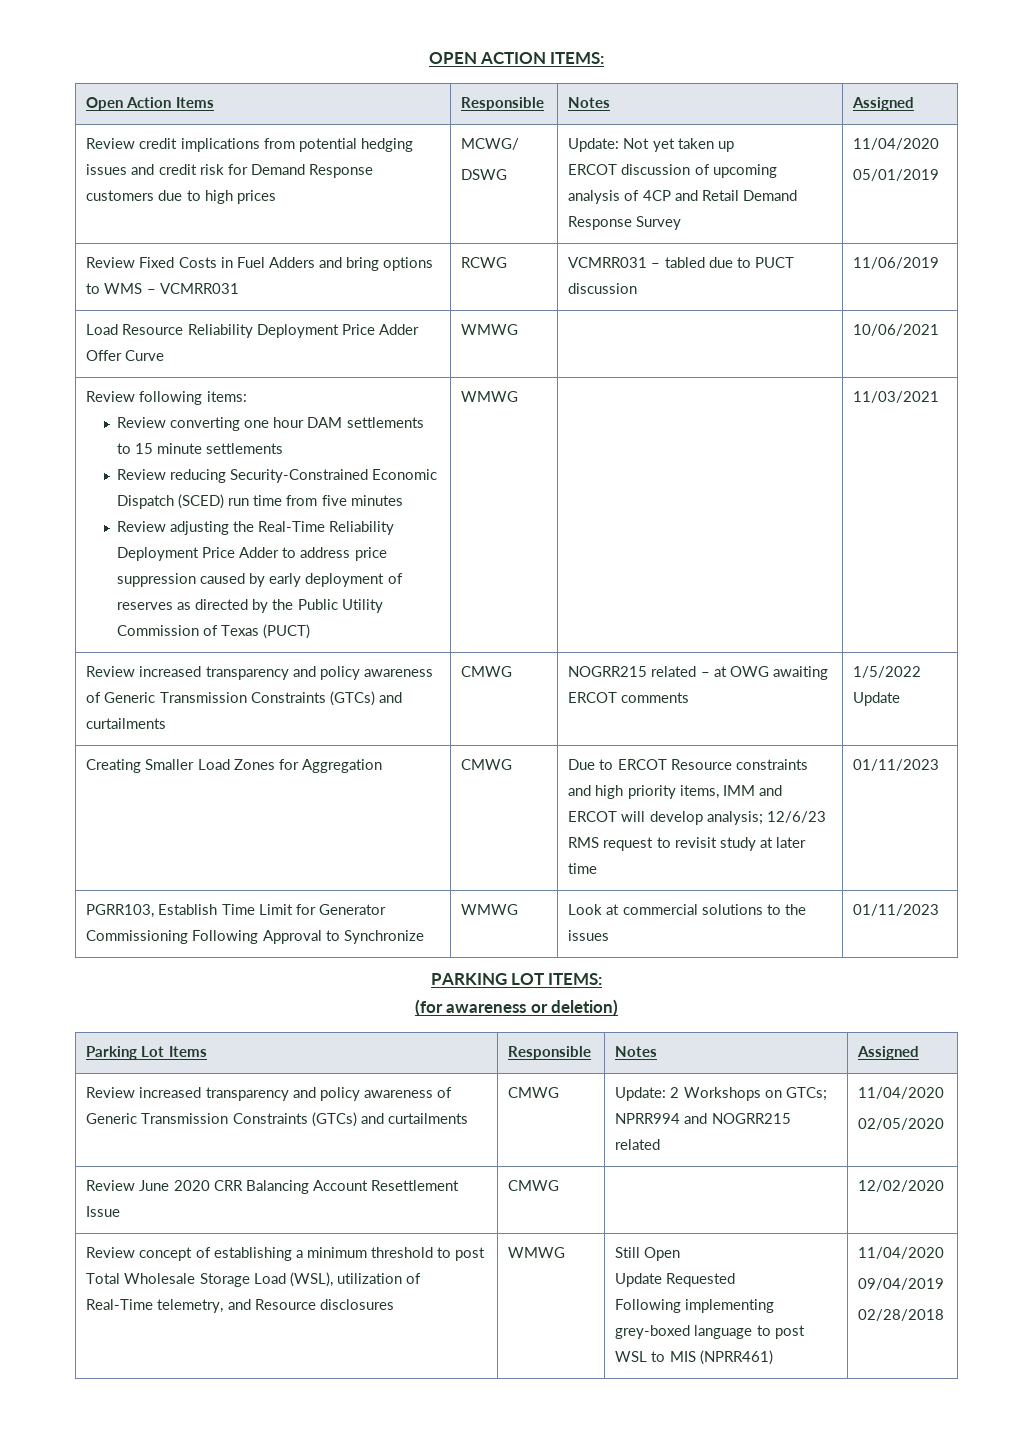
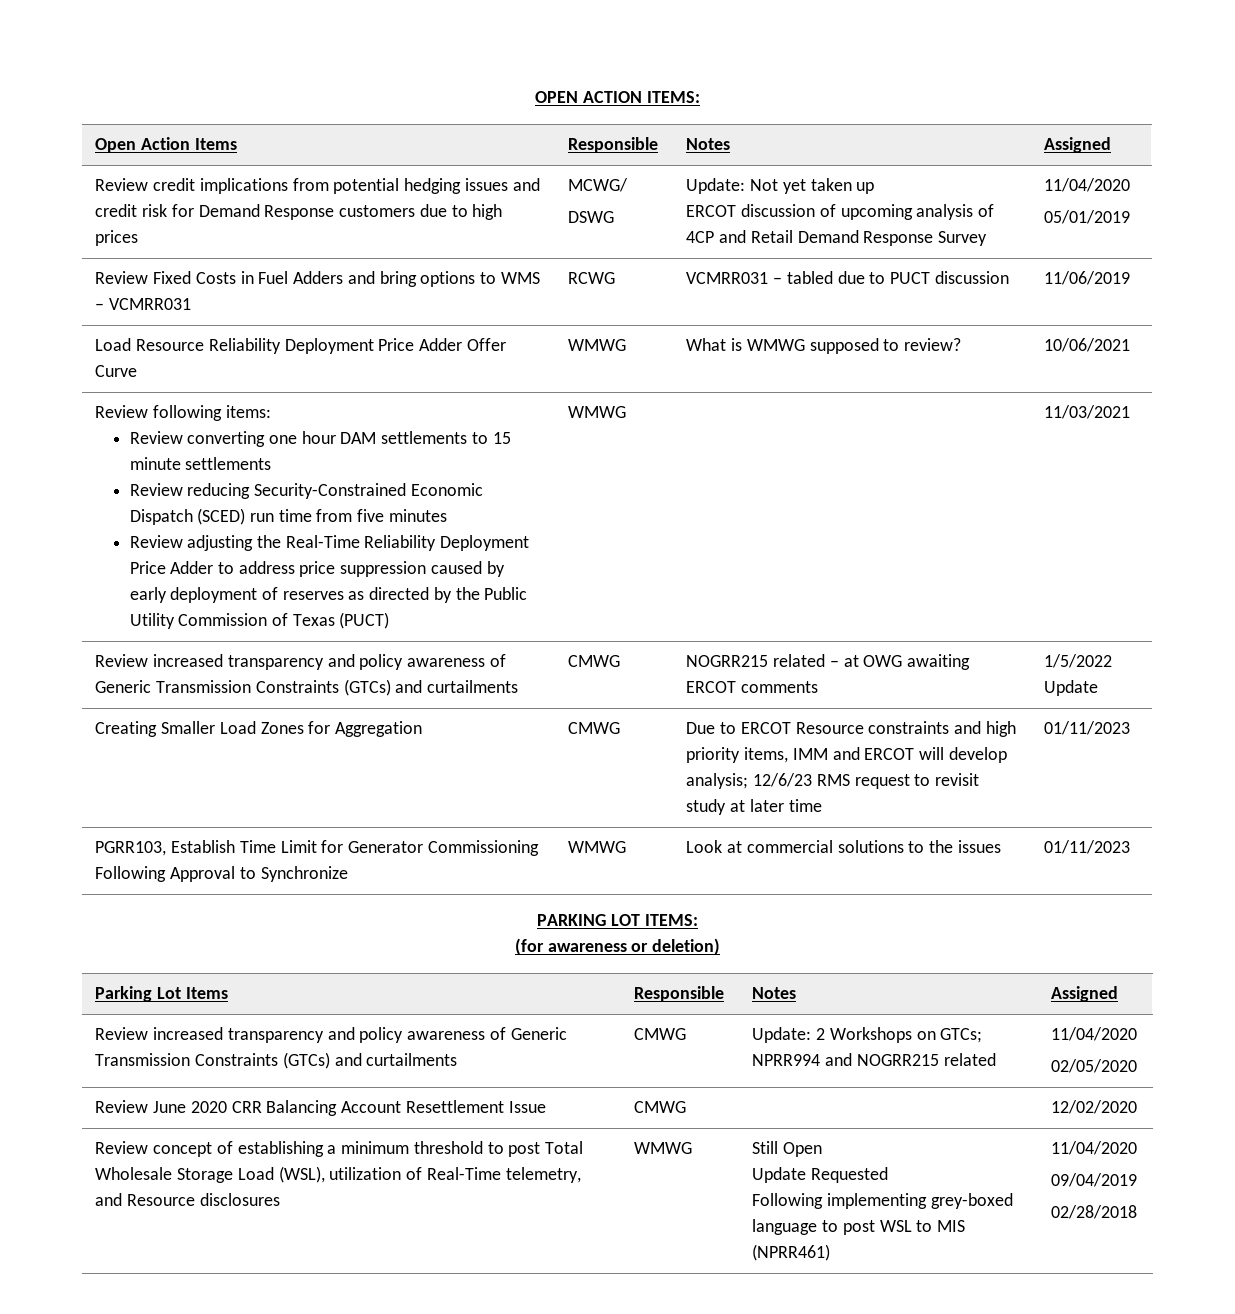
- Load Resource Reliability Deployment Price Adder Offer Curve | WMWG | | 10/06/2021
+ Load Resource Reliability Deployment Price Adder Offer Curve | WMWG | What is WMWG supposed to review? | 10/06/2021

